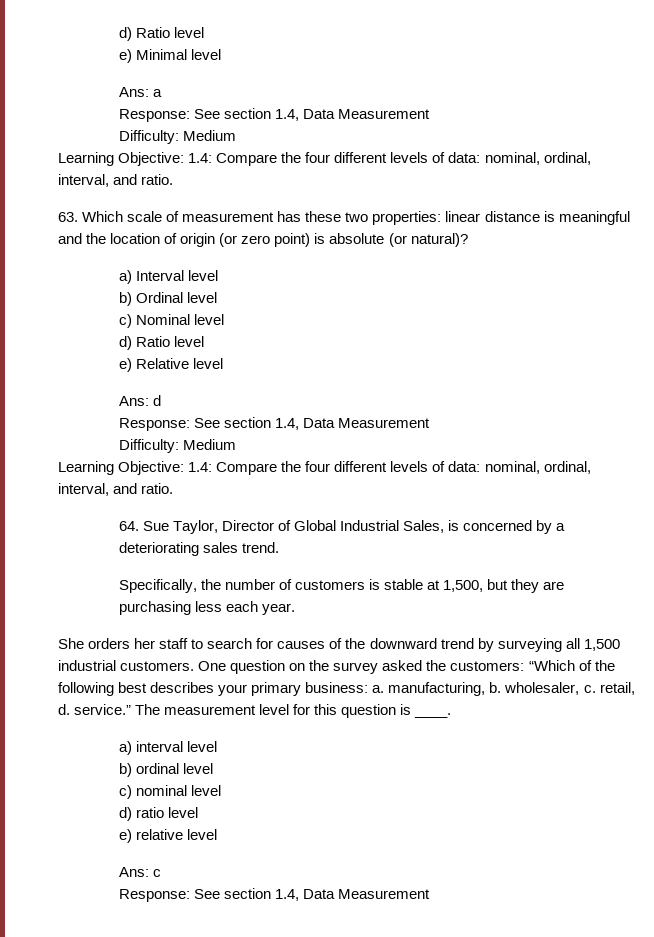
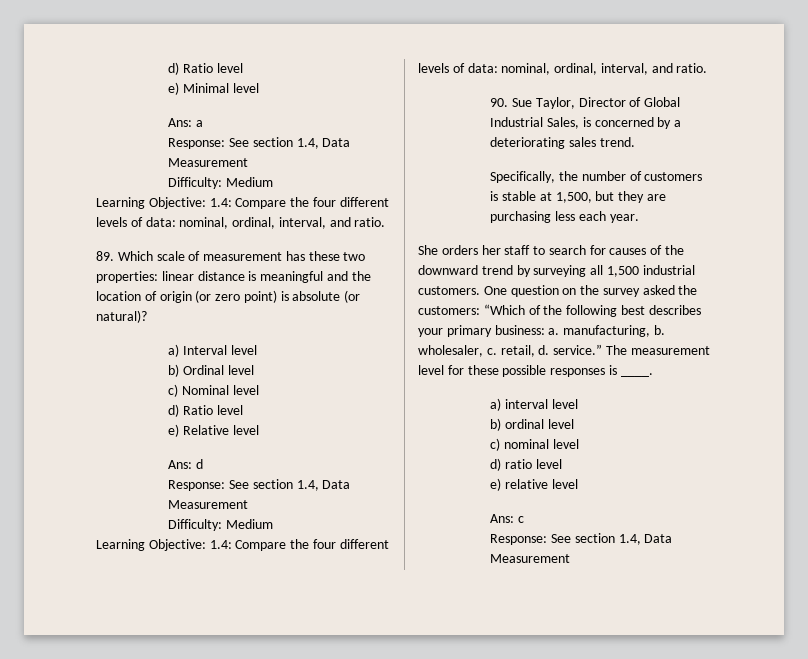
- 63. Which scale of measurement has these two properties: linear distance is meaningful and the location of origin (or zero point) is absolute (or natural)?
+ 89. Which scale of measurement has these two properties: linear distance is meaningful and the location of origin (or zero point) is absolute (or natural)?
- 64. Sue Taylor, Director of Global Industrial Sales, is concerned by a deteriorating sales trend.
+ 90. Sue Taylor, Director of Global Industrial Sales, is concerned by a deteriorating sales trend.
- The measurement level for this question is ____.
+ The measurement level for these possible responses is ____.

